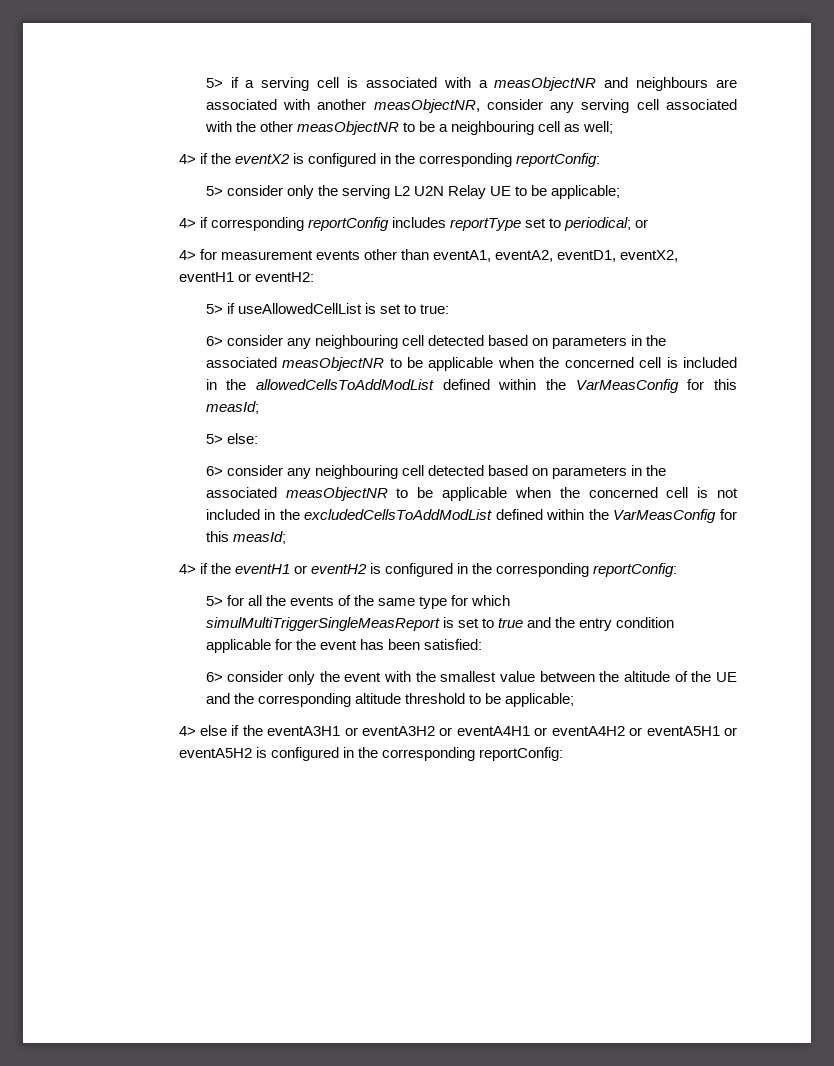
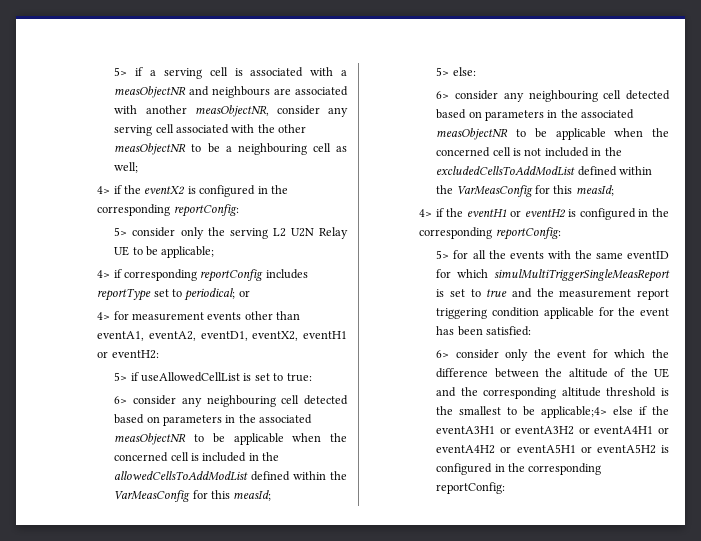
- 5> for all the events of the same type for which simulMultiTriggerSingleMeasReport is set to true and the entry condition applicable for the event has been satisfied:
+ 5> for all the events with the same eventID for which simulMultiTriggerSingleMeasReport is set to true and the measurement report triggering condition applicable for the event has been satisfied:
- 6> consider only the event with the smallest value between the altitude of the UE and the corresponding altitude threshold to be applicable;
- 4> else if the eventA3H1 or eventA3H2 or eventA4H1 or eventA4H2 or eventA5H1 or eventA5H2 is configured in the corresponding reportConfig:
+ 6> consider only the event for which the difference between the altitude of the UE and the corresponding altitude threshold is the smallest to be applicable;4> else if the eventA3H1 or eventA3H2 or eventA4H1 or eventA4H2 or eventA5H1 or eventA5H2 is configured in the corresponding reportConfig:

